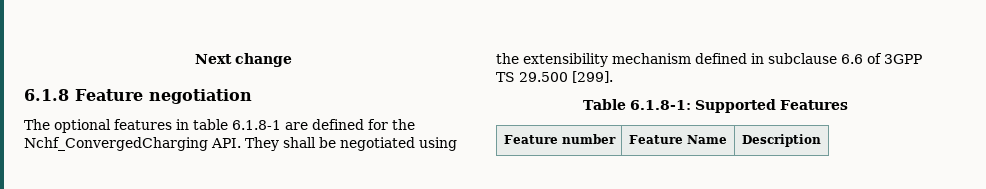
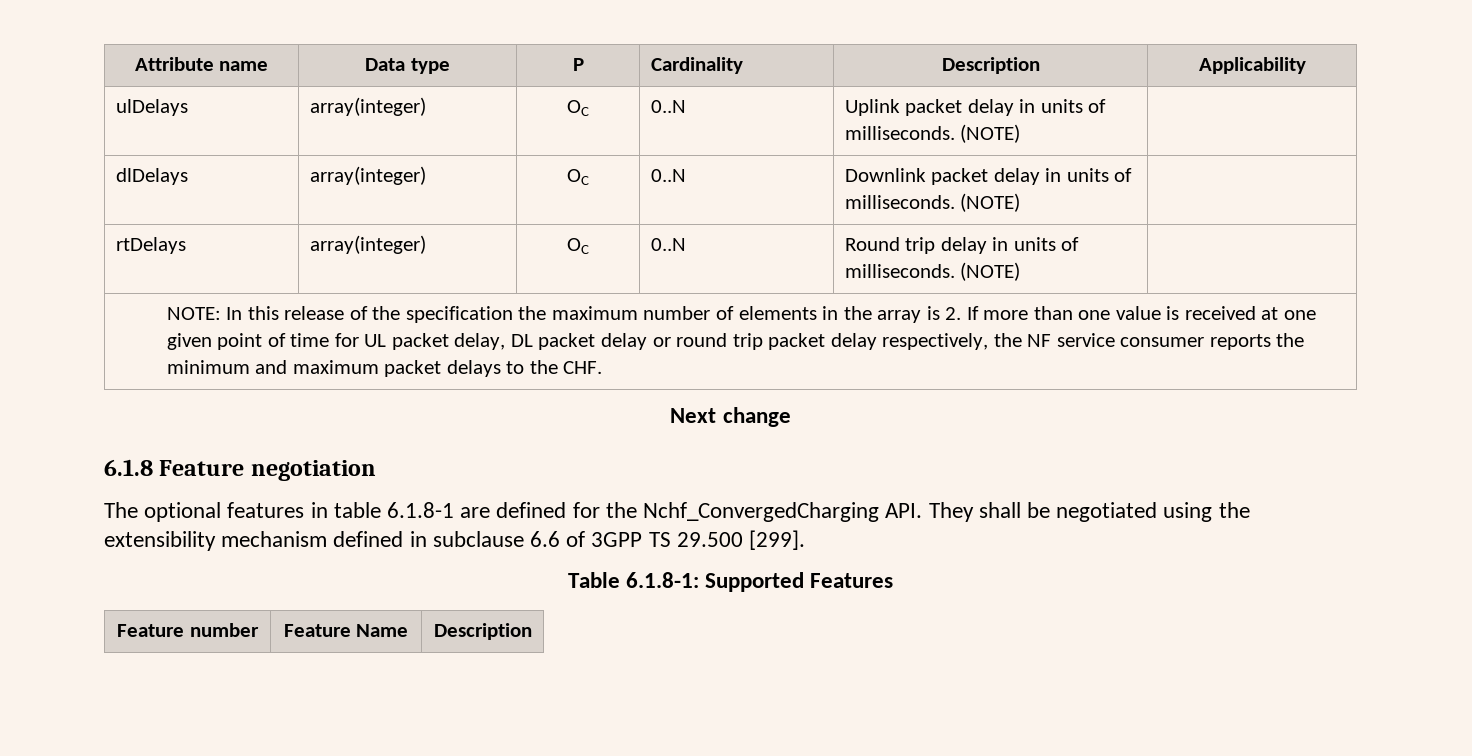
+ Attribute name | Data type | P | Cardinality | Description | Applicability
+ ulDelays | array(integer) | OC | 0..N | Uplink packet delay in units of milliseconds. (NOTE) |
+ dlDelays | array(integer) | OC | 0..N | Downlink packet delay in units of milliseconds. (NOTE) |
+ rtDelays | array(integer) | OC | 0..N | Round trip delay in units of milliseconds. (NOTE) |
+ NOTE: In this release of the specification the maximum number of elements in the array is 2. If more than one value is received at one given point of time for UL packet delay, DL packet delay or round trip packet delay respectively, the NF service consumer reports the minimum and maximum packet delays to the CHF.

